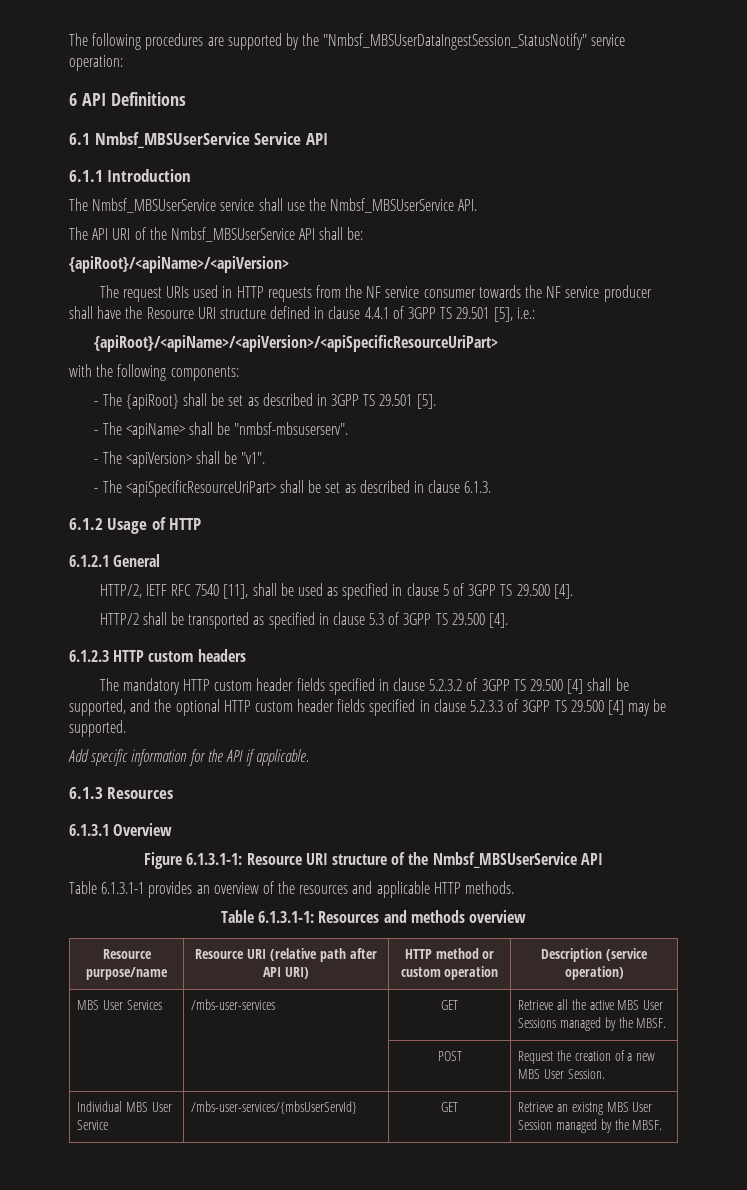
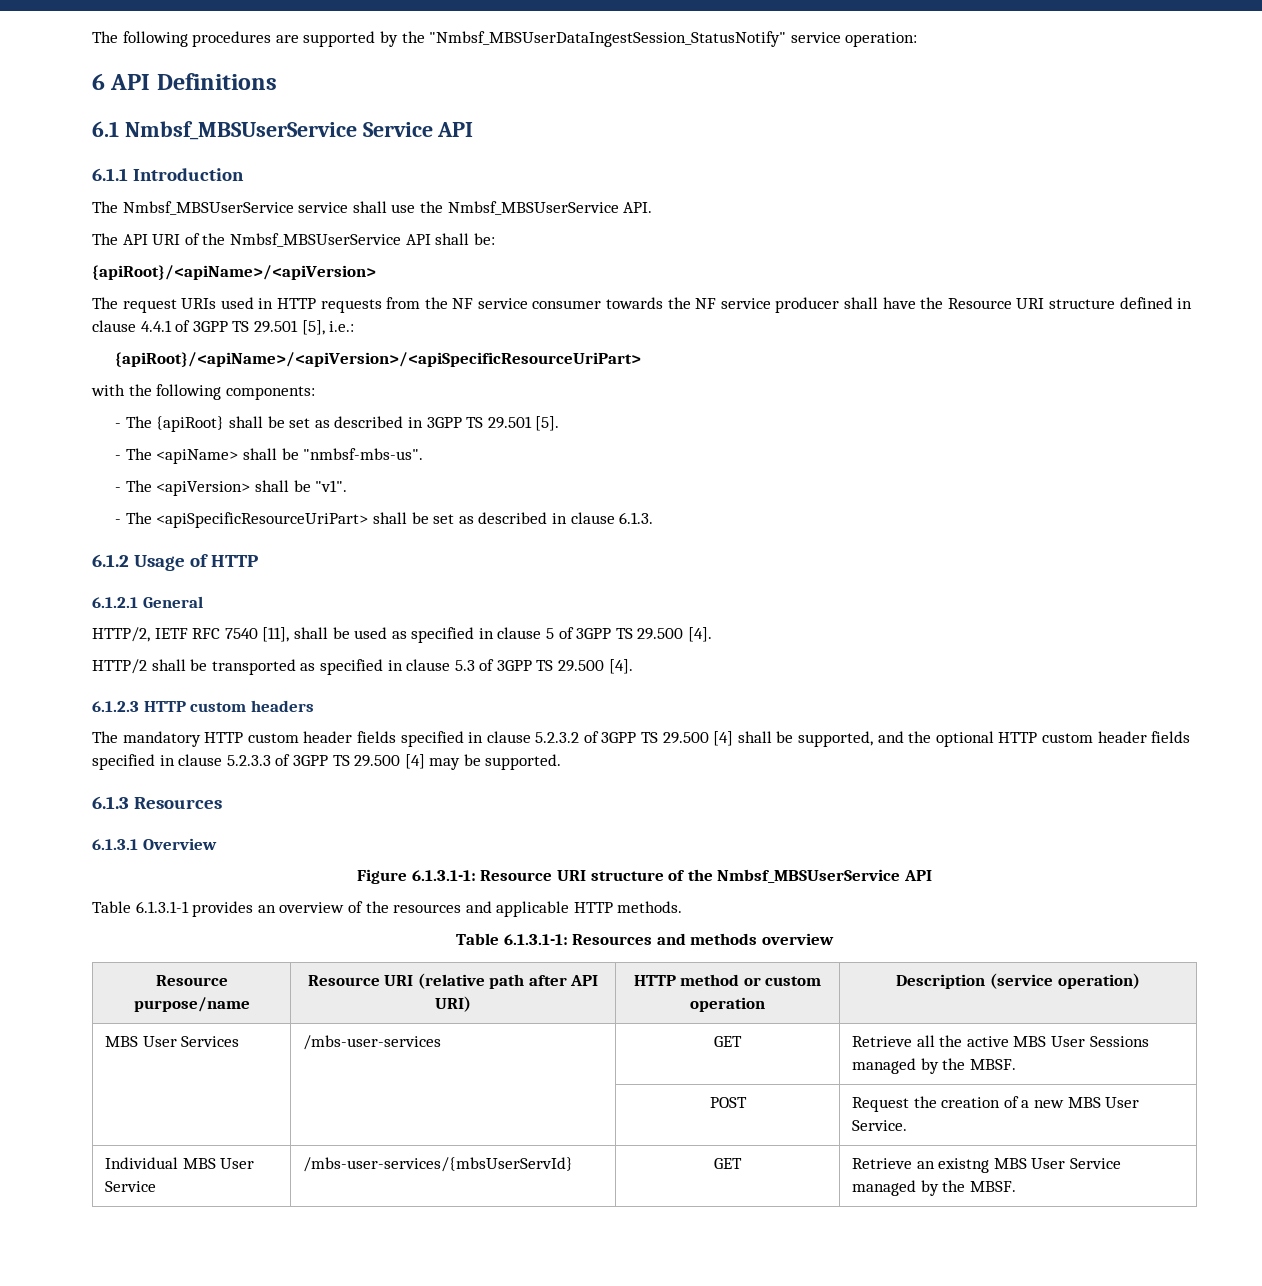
- - The <apiName> shall be "nmbsf-mbsuserserv".
+ - The <apiName> shall be "nmbsf-mbs-us".
- Add specific information for the API if applicable.
- | | POST | Request the creation of a new MBS User Session.
+ | | POST | Request the creation of a new MBS User Service.
- Individual MBS User Service | /mbs-user-services/{mbsUserServId} | GET | Retrieve an existng MBS User Session managed by the MBSF.
+ Individual MBS User Service | /mbs-user-services/{mbsUserServId} | GET | Retrieve an existng MBS User Service managed by the MBSF.

